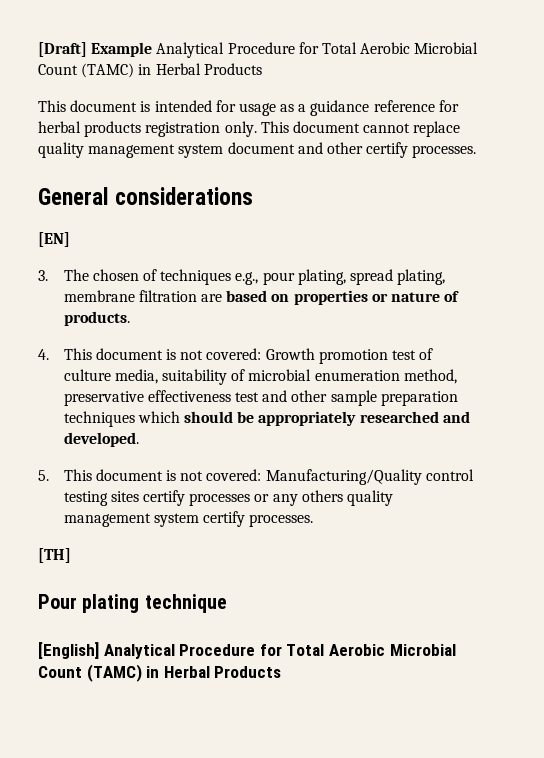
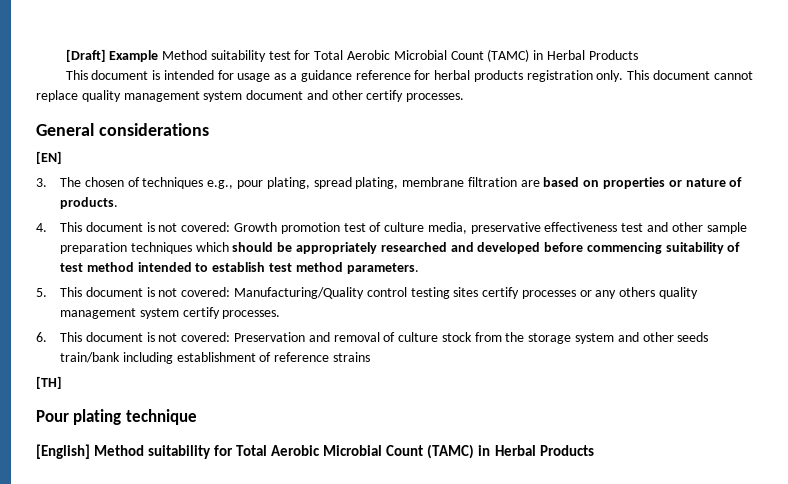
- [Draft] Example Analytical Procedure for Total Aerobic Microbial Count (TAMC) in Herbal Products
+ [Draft] Example Method suitability test for Total Aerobic Microbial Count (TAMC) in Herbal Products
- 4. This document is not covered: Growth promotion test of culture media, suitability of microbial enumeration method, preservative effectiveness test and other sample preparation techniques which should be appropriately researched and developed.
+ 4. This document is not covered: Growth promotion test of culture media, preservative effectiveness test and other sample preparation techniques which should be appropriately researched and developed before commencing suitability of test method intended to establish test method parameters.
+ 6. This document is not covered: Preservation and removal of culture stock from the storage system and other seeds train/bank including establishment of reference strains
- [English] Analytical Procedure for Total Aerobic Microbial Count (TAMC) in Herbal Products
+ [English] Method suitability for Total Aerobic Microbial Count (TAMC) in Herbal Products

